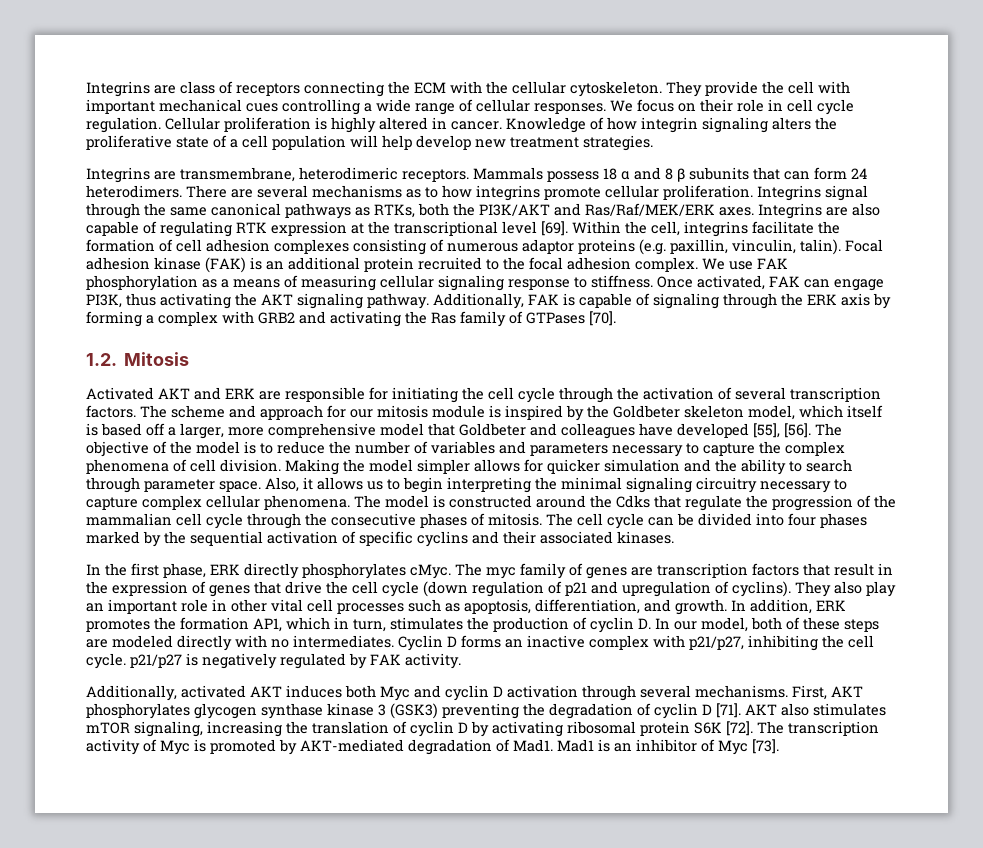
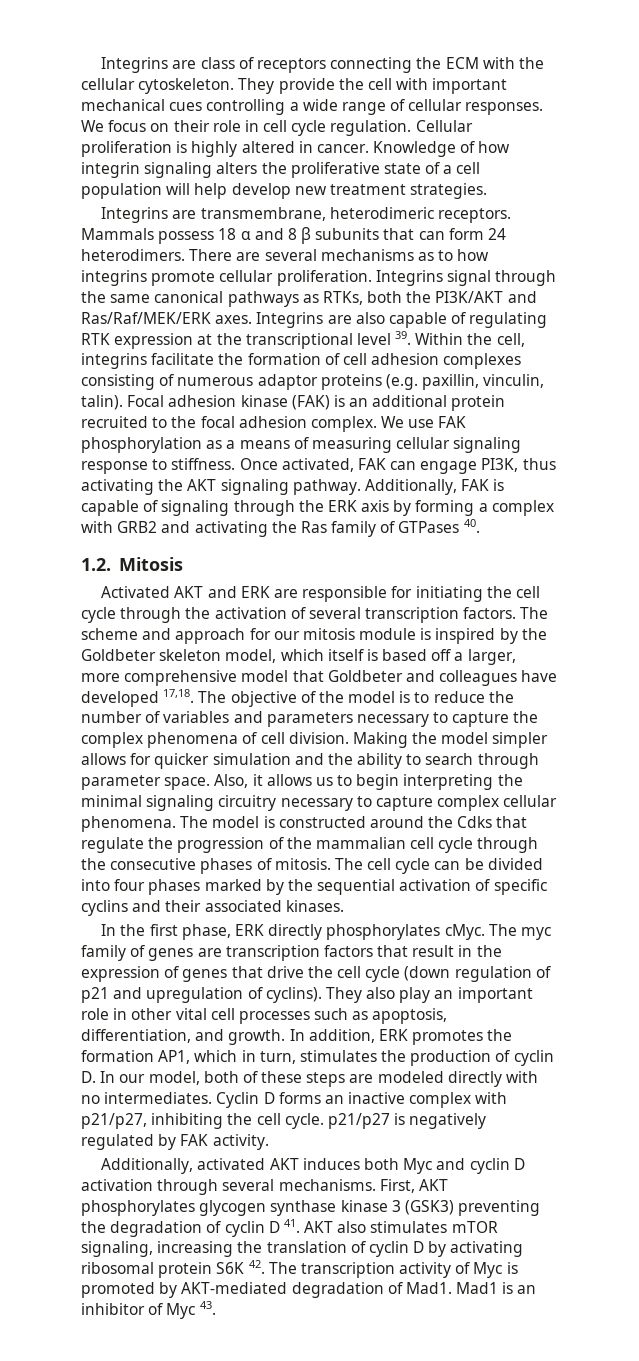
- Integrins are also capable of regulating RTK expression at the transcriptional level [69]. Within the cell, integrins facilitate the formation of cell adhesion complexes consisting of numerous adaptor proteins (e.g. paxillin, vinculin, talin).
+ Integrins are also capable of regulating RTK expression at the transcriptional level 39. Within the cell, integrins facilitate the formation of cell adhesion complexes consisting of numerous adaptor proteins (e.g. paxillin, vinculin, talin).
- Additionally, FAK is capable of signaling through the ERK axis by forming a complex with GRB2 and activating the Ras family of GTPases [70].
+ Additionally, FAK is capable of signaling through the ERK axis by forming a complex with GRB2 and activating the Ras family of GTPases 40.
- The scheme and approach for our mitosis module is inspired by the Goldbeter skeleton model, which itself is based off a larger, more comprehensive model that Goldbeter and colleagues have developed [55], [56].
+ The scheme and approach for our mitosis module is inspired by the Goldbeter skeleton model, which itself is based off a larger, more comprehensive model that Goldbeter and colleagues have developed 17,18.
- First, AKT phosphorylates glycogen synthase kinase 3 (GSK3) preventing the degradation of cyclin D [71]. AKT also stimulates mTOR signaling, increasing the translation of cyclin D by activating ribosomal protein S6K [72]. The transcription activity of Myc is promoted by AKT-mediated degradation of Mad1.
+ First, AKT phosphorylates glycogen synthase kinase 3 (GSK3) preventing the degradation of cyclin D 41. AKT also stimulates mTOR signaling, increasing the translation of cyclin D by activating ribosomal protein S6K 42. The transcription activity of Myc is promoted by AKT-mediated degradation of Mad1.
- Mad1 is an inhibitor of Myc [73].
+ Mad1 is an inhibitor of Myc 43.

